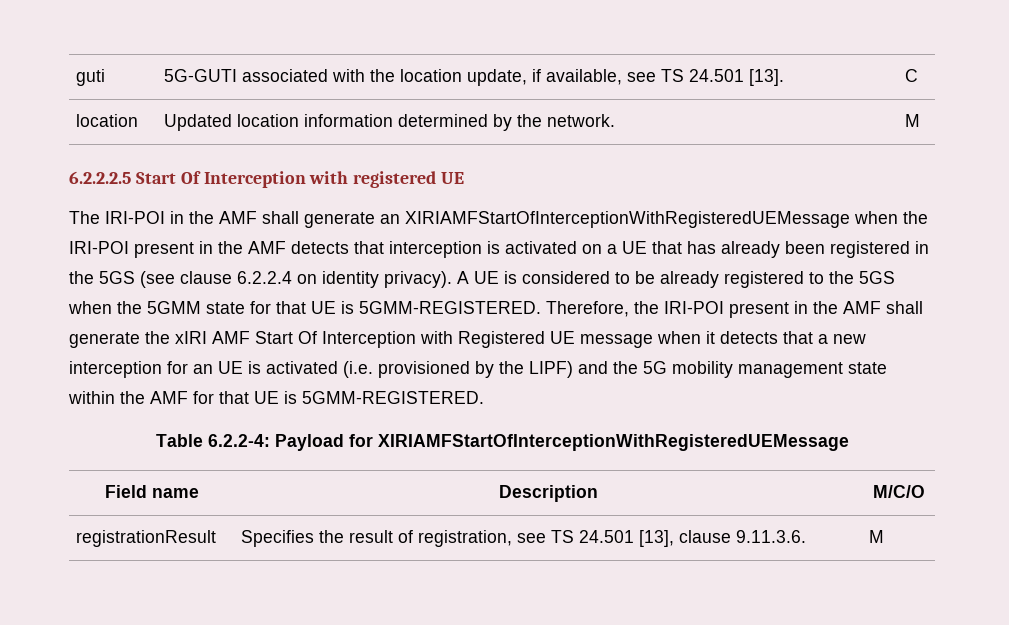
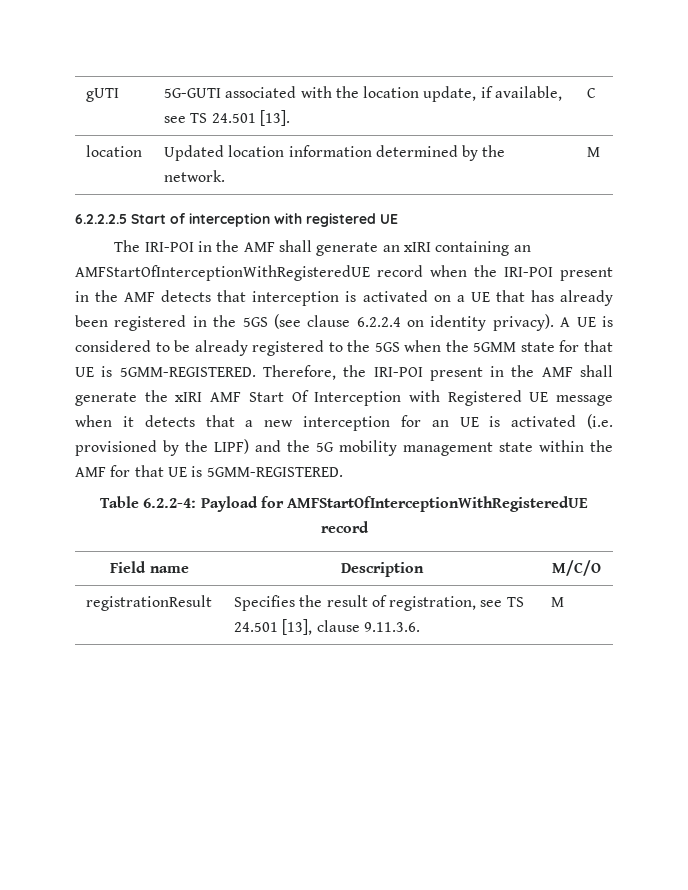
- guti | 5G-GUTI associated with the location update, if available, see TS 24.501 [13]. | C
+ gUTI | 5G-GUTI associated with the location update, if available, see TS 24.501 [13]. | C
- 6.2.2.2.5 Start Of Interception with registered UE
+ 6.2.2.2.5 Start of interception with registered UE
- The IRI-POI in the AMF shall generate an XIRIAMFStartOfInterceptionWithRegisteredUEMessage when the IRI-POI present in the AMF detects that interception is activated on a UE that has already been registered in the 5GS (see clause 6.2.2.4 on identity privacy).
+ The IRI-POI in the AMF shall generate an xIRI containing an AMFStartOfInterceptionWithRegisteredUE record when the IRI-POI present in the AMF detects that interception is activated on a UE that has already been registered in the 5GS (see clause 6.2.2.4 on identity privacy).
- Table 6.2.2-4: Payload for XIRIAMFStartOfInterceptionWithRegisteredUEMessage
+ Table 6.2.2-4: Payload for AMFStartOfInterceptionWithRegisteredUE record

